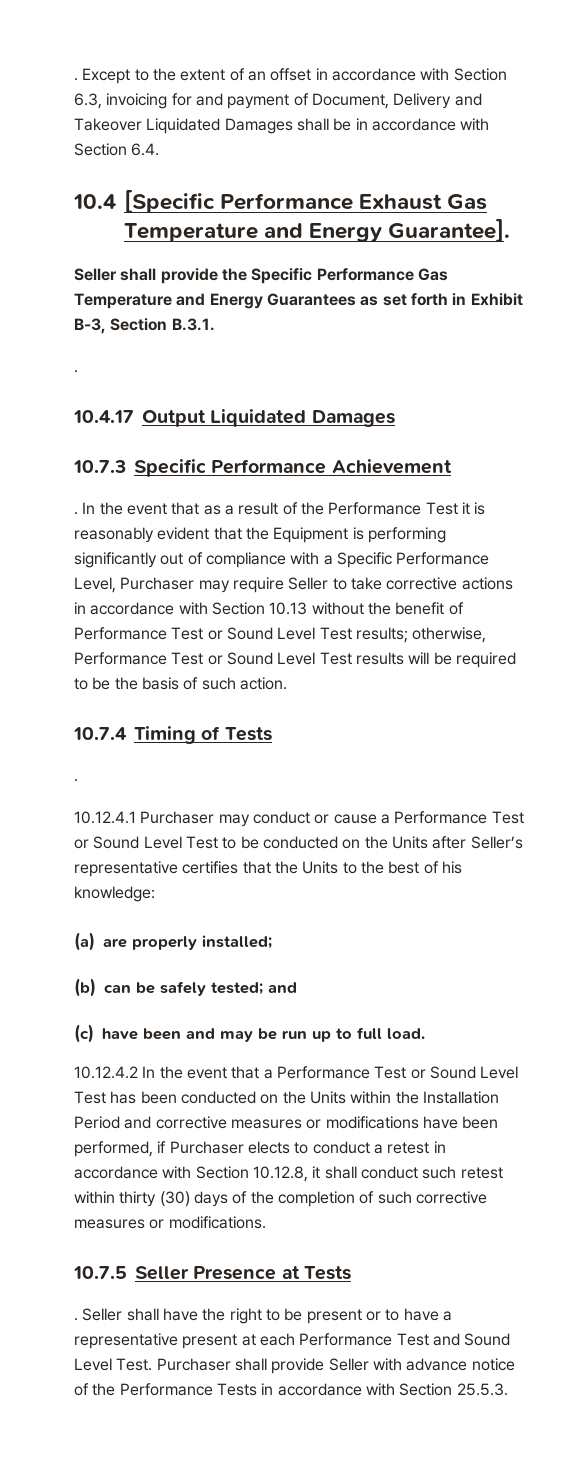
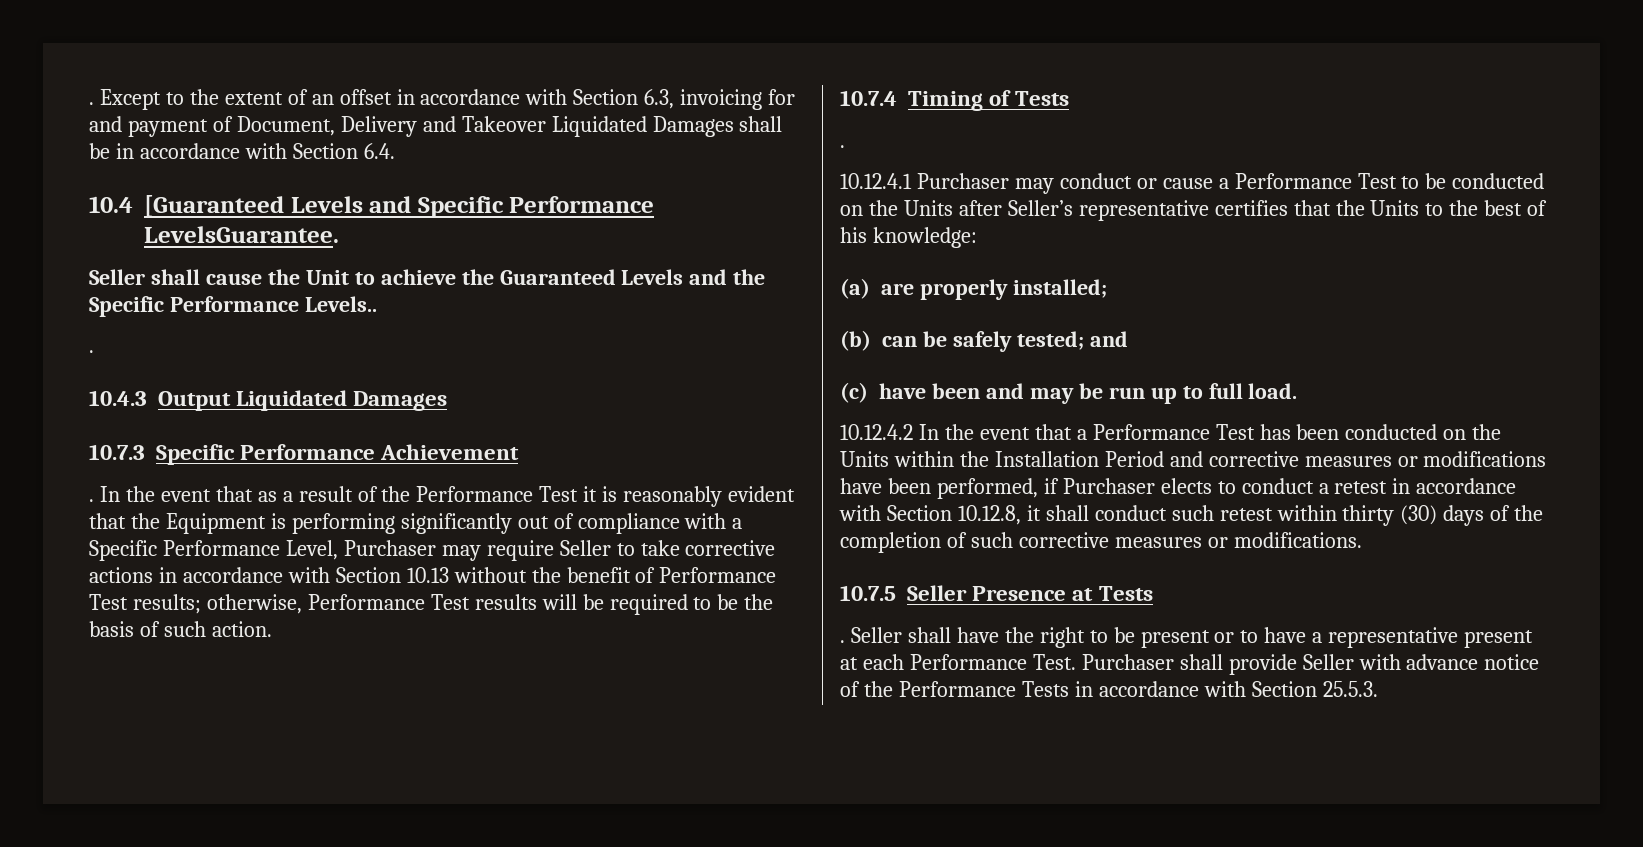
- 10.4 [Specific Performance Exhaust Gas Temperature and Energy Guarantee].
- Seller shall provide the Specific Performance Gas Temperature and Energy Guarantees as set forth in Exhibit B-3, Section B.3.1.
+ 10.4 [Guaranteed Levels and Specific Performance LevelsGuarantee.
+ Seller shall cause the Unit to achieve the Guaranteed Levels and the Specific Performance Levels..
  .
- 10.4.17 Output Liquidated Damages
+ 10.4.3 Output Liquidated Damages
- In the event that as a result of the Performance Test it is reasonably evident that the Equipment is performing significantly out of compliance with a Specific Performance Level, Purchaser may require Seller to take corrective actions in accordance with Section 10.13 without the benefit of Performance Test or Sound Level Test results; otherwise, Performance Test or Sound Level Test results will be required to be the basis of such action.
+ In the event that as a result of the Performance Test it is reasonably evident that the Equipment is performing significantly out of compliance with a Specific Performance Level, Purchaser may require Seller to take corrective actions in accordance with Section 10.13 without the benefit of Performance Test results; otherwise, Performance Test results will be required to be the basis of such action.
- 10.12.4.1 Purchaser may conduct or cause a Performance Test or Sound Level Test to be conducted on the Units after Seller’s representative certifies that the Units to the best of his knowledge:
+ 10.12.4.1 Purchaser may conduct or cause a Performance Test to be conducted on the Units after Seller’s representative certifies that the Units to the best of his knowledge:
- 10.12.4.2 In the event that a Performance Test or Sound Level Test has been conducted on the Units within the Installation Period and corrective measures or modifications have been performed, if Purchaser elects to conduct a retest in accordance with Section 10.12.8, it shall conduct such retest within thirty (30) days of the completion of such corrective measures or modifications.
+ 10.12.4.2 In the event that a Performance Test has been conducted on the Units within the Installation Period and corrective measures or modifications have been performed, if Purchaser elects to conduct a retest in accordance with Section 10.12.8, it shall conduct such retest within thirty (30) days of the completion of such corrective measures or modifications.
- Seller shall have the right to be present or to have a representative present at each Performance Test and Sound Level Test.
+ Seller shall have the right to be present or to have a representative present at each Performance Test.

